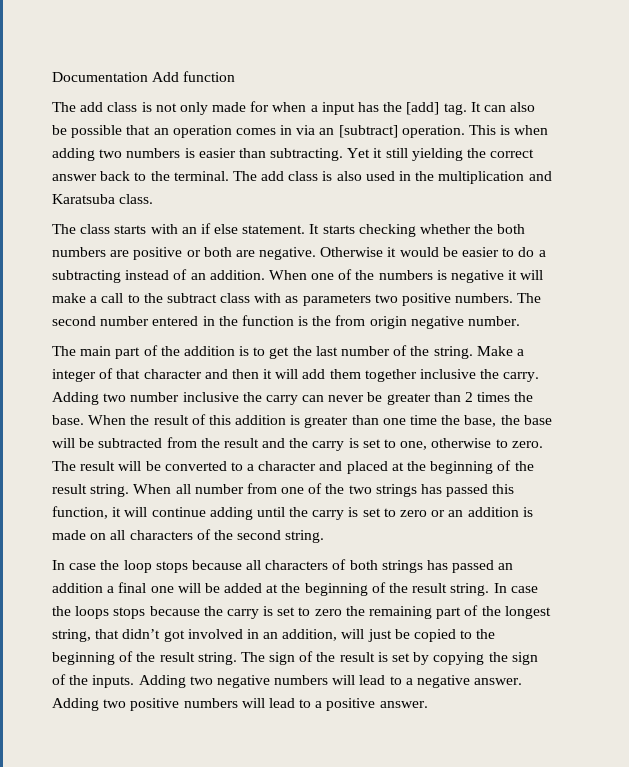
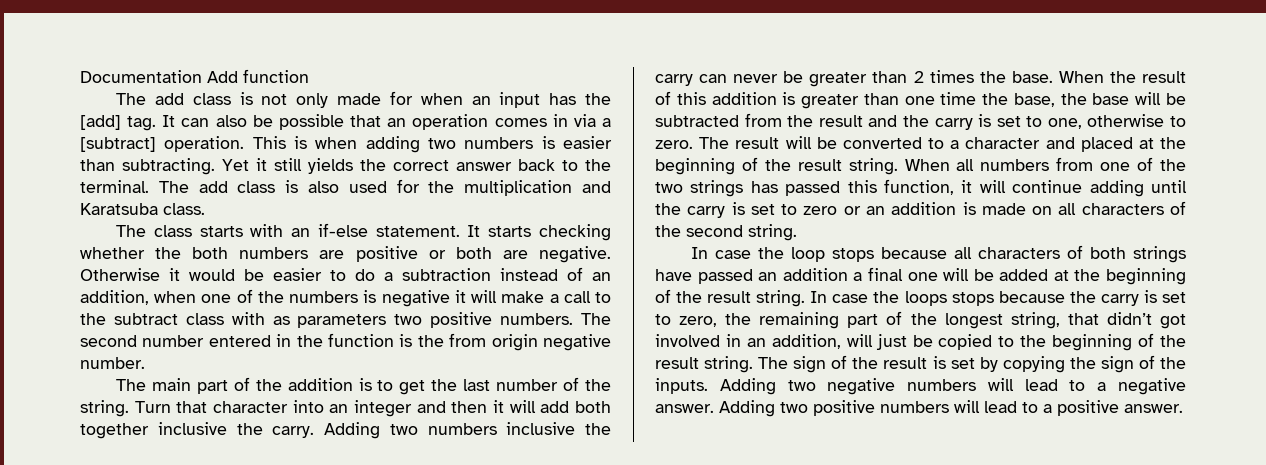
- The add class is not only made for when a input has the [add] tag.
+ The add class is not only made for when an input has the [add] tag.
- It can also be possible that an operation comes in via an [subtract] operation.
+ It can also be possible that an operation comes in via a [subtract] operation.
- Yet it still yielding the correct answer back to the terminal.
+ Yet it still yields the correct answer back to the terminal.
- The add class is also used in the multiplication and Karatsuba class.
+ The add class is also used for the multiplication and Karatsuba class.
- The class starts with an if else statement.
+ The class starts with an if-else statement.
- Otherwise it would be easier to do a subtracting instead of an addition. When one of the numbers is negative it will make a call to the subtract class with as parameters two positive numbers.
+ Otherwise it would be easier to do a subtraction instead of an addition, when one of the numbers is negative it will make a call to the subtract class with as parameters two positive numbers.
- Make a integer of that character and then it will add them together inclusive the carry.
+ Turn that character into an integer and then it will add both together inclusive the carry.
- Adding two number inclusive the carry can never be greater than 2 times the base.
+ Adding two numbers inclusive the carry can never be greater than 2 times the base.
- When all number from one of the two strings has passed this function, it will continue adding until the carry is set to zero or an addition is made on all characters of the second string.
+ When all numbers from one of the two strings has passed this function, it will continue adding until the carry is set to zero or an addition is made on all characters of the second string.
- In case the loop stops because all characters of both strings has passed an addition a final one will be added at the beginning of the result string.
+ In case the loop stops because all characters of both strings have passed an addition a final one will be added at the beginning of the result string.
- In case the loops stops because the carry is set to zero the remaining part of the longest string, that didn’t got involved in an addition, will just be copied to the beginning of the result string.
+ In case the loops stops because the carry is set to zero, the remaining part of the longest string, that didn’t got involved in an addition, will just be copied to the beginning of the result string.

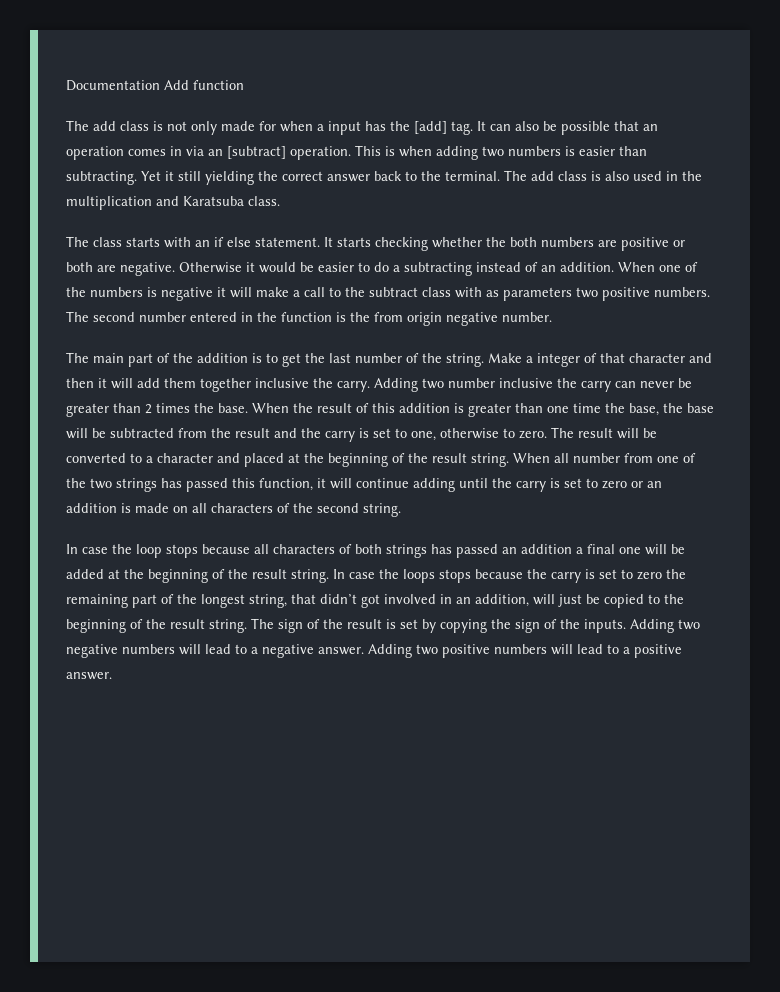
- The add class is not only made for when an input has the [add] tag.
+ The add class is not only made for when a input has the [add] tag.
- It can also be possible that an operation comes in via a [subtract] operation.
+ It can also be possible that an operation comes in via an [subtract] operation.
- Yet it still yields the correct answer back to the terminal.
+ Yet it still yielding the correct answer back to the terminal.
- The add class is also used for the multiplication and Karatsuba class.
+ The add class is also used in the multiplication and Karatsuba class.
- The class starts with an if-else statement.
+ The class starts with an if else statement.
- Otherwise it would be easier to do a subtraction instead of an addition, when one of the numbers is negative it will make a call to the subtract class with as parameters two positive numbers.
+ Otherwise it would be easier to do a subtracting instead of an addition. When one of the numbers is negative it will make a call to the subtract class with as parameters two positive numbers.
- Turn that character into an integer and then it will add both together inclusive the carry.
+ Make a integer of that character and then it will add them together inclusive the carry.
- Adding two numbers inclusive the carry can never be greater than 2 times the base.
+ Adding two number inclusive the carry can never be greater than 2 times the base.
- When all numbers from one of the two strings has passed this function, it will continue adding until the carry is set to zero or an addition is made on all characters of the second string.
+ When all number from one of the two strings has passed this function, it will continue adding until the carry is set to zero or an addition is made on all characters of the second string.
- In case the loop stops because all characters of both strings have passed an addition a final one will be added at the beginning of the result string.
+ In case the loop stops because all characters of both strings has passed an addition a final one will be added at the beginning of the result string.
- In case the loops stops because the carry is set to zero, the remaining part of the longest string, that didn’t got involved in an addition, will just be copied to the beginning of the result string.
+ In case the loops stops because the carry is set to zero the remaining part of the longest string, that didn’t got involved in an addition, will just be copied to the beginning of the result string.

